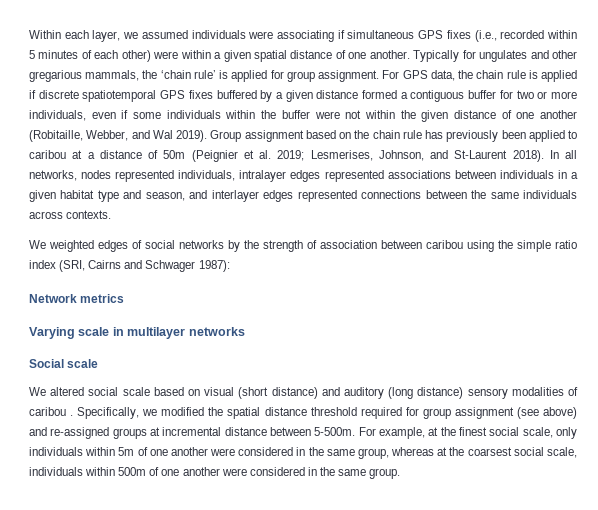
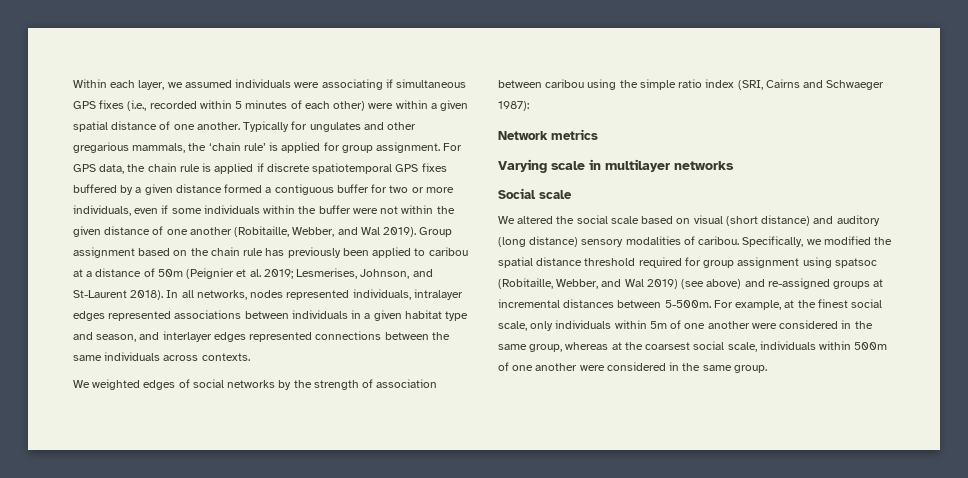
- We weighted edges of social networks by the strength of association between caribou using the simple ratio index (SRI, Cairns and Schwager 1987):
+ We weighted edges of social networks by the strength of association between caribou using the simple ratio index (SRI, Cairns and Schwaeger 1987):
- We altered social scale based on visual (short distance) and auditory (long distance) sensory modalities of caribou .
+ We altered the social scale based on visual (short distance) and auditory (long distance) sensory modalities of caribou.
- Specifically, we modified the spatial distance threshold required for group assignment (see above) and re-assigned groups at incremental distance between 5-500m.
+ Specifically, we modified the spatial distance threshold required for group assignment using spatsoc (Robitaille, Webber, and Wal 2019) (see above) and re-assigned groups at incremental distances between 5-500m.

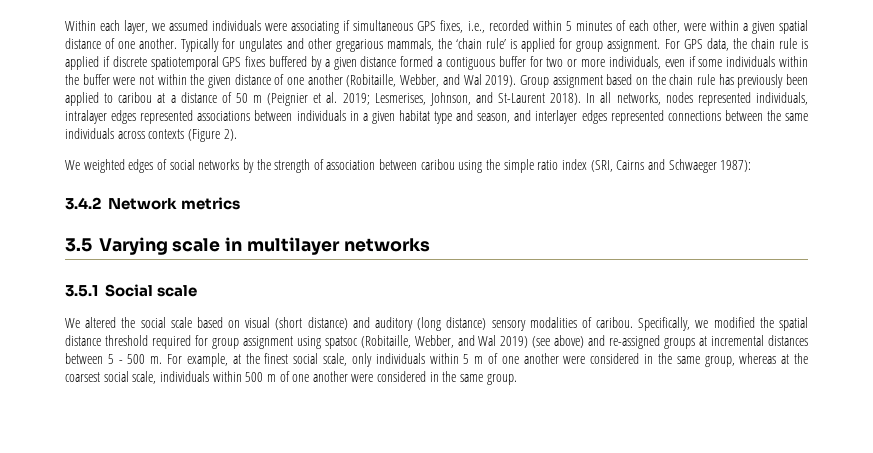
- Within each layer, we assumed individuals were associating if simultaneous GPS fixes (i.e., recorded within 5 minutes of each other) were within a given spatial distance of one another.
+ Within each layer, we assumed individuals were associating if simultaneous GPS fixes, i.e., recorded within 5 minutes of each other, were within a given spatial distance of one another.
- Group assignment based on the chain rule has previously been applied to caribou at a distance of 50m (Peignier et al. 2019; Lesmerises, Johnson, and St-Laurent 2018).
+ Group assignment based on the chain rule has previously been applied to caribou at a distance of 50 m (Peignier et al. 2019; Lesmerises, Johnson, and St-Laurent 2018).
- In all networks, nodes represented individuals, intralayer edges represented associations between individuals in a given habitat type and season, and interlayer edges represented connections between the same individuals across contexts.
+ In all networks, nodes represented individuals, intralayer edges represented associations between individuals in a given habitat type and season, and interlayer edges represented connections between the same individuals across contexts (Figure 2).
- Network metrics
+ 3.4.2 Network metrics
- Varying scale in multilayer networks
+ 3.5 Varying scale in multilayer networks
- Social scale
+ 3.5.1 Social scale
- Specifically, we modified the spatial distance threshold required for group assignment using spatsoc (Robitaille, Webber, and Wal 2019) (see above) and re-assigned groups at incremental distances between 5-500m.
+ Specifically, we modified the spatial distance threshold required for group assignment using spatsoc (Robitaille, Webber, and Wal 2019) (see above) and re-assigned groups at incremental distances between 5 - 500 m.
- For example, at the finest social scale, only individuals within 5m of one another were considered in the same group, whereas at the coarsest social scale, individuals within 500m of one another were considered in the same group.
+ For example, at the finest social scale, only individuals within 5 m of one another were considered in the same group, whereas at the coarsest social scale, individuals within 500 m of one another were considered in the same group.

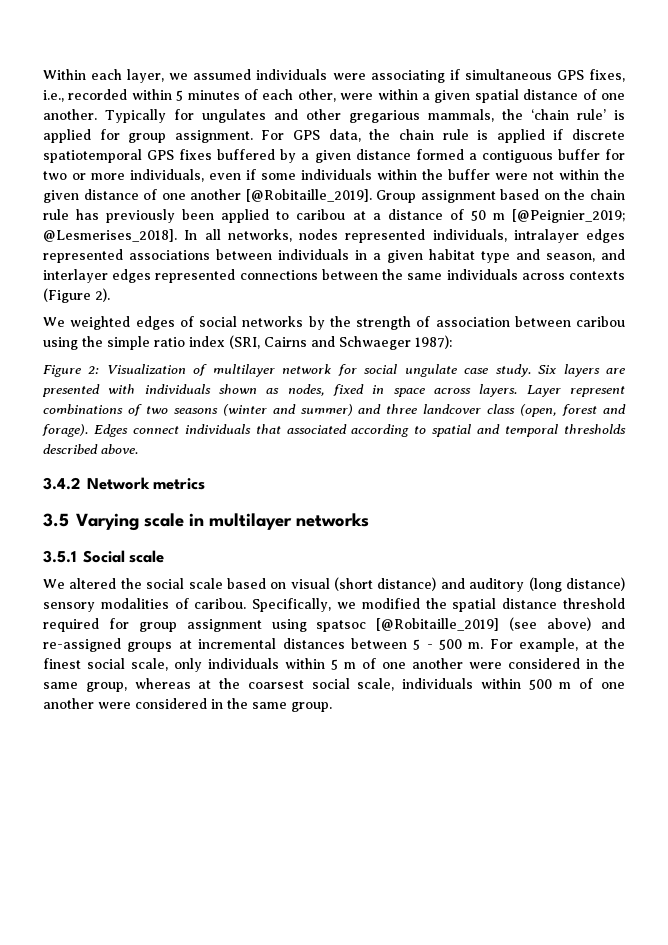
- For GPS data, the chain rule is applied if discrete spatiotemporal GPS fixes buffered by a given distance formed a contiguous buffer for two or more individuals, even if some individuals within the buffer were not within the given distance of one another (Robitaille, Webber, and Wal 2019).
+ For GPS data, the chain rule is applied if discrete spatiotemporal GPS fixes buffered by a given distance formed a contiguous buffer for two or more individuals, even if some individuals within the buffer were not within the given distance of one another [@Robitaille_2019].
- Group assignment based on the chain rule has previously been applied to caribou at a distance of 50 m (Peignier et al. 2019; Lesmerises, Johnson, and St-Laurent 2018).
+ Group assignment based on the chain rule has previously been applied to caribou at a distance of 50 m [@Peignier_2019; @Lesmerises_2018].
+ Figure 2: Visualization of multilayer network for social ungulate case study. Six layers are presented with individuals shown as nodes, fixed in space across layers. Layer represent combinations of two seasons (winter and summer) and three landcover class (open, forest and forage). Edges connect individuals that associated according to spatial and temporal thresholds described above.
- Specifically, we modified the spatial distance threshold required for group assignment using spatsoc (Robitaille, Webber, and Wal 2019) (see above) and re-assigned groups at incremental distances between 5 - 500 m.
+ Specifically, we modified the spatial distance threshold required for group assignment using spatsoc [@Robitaille_2019] (see above) and re-assigned groups at incremental distances between 5 - 500 m.

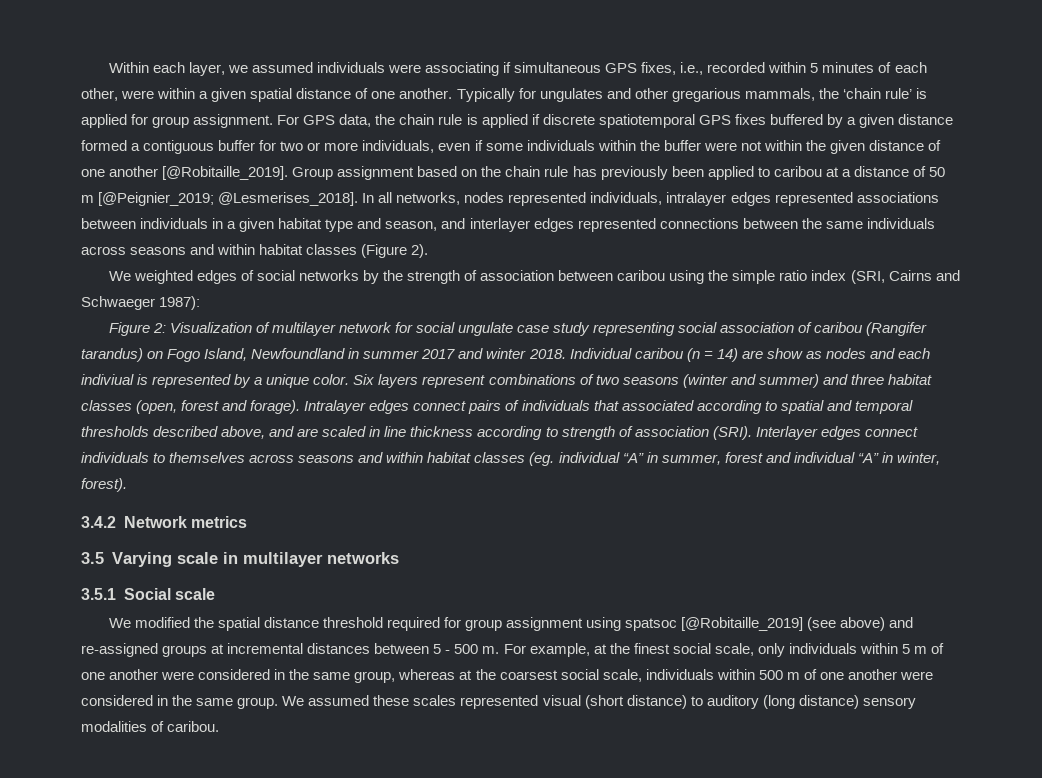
- In all networks, nodes represented individuals, intralayer edges represented associations between individuals in a given habitat type and season, and interlayer edges represented connections between the same individuals across contexts (Figure 2).
+ In all networks, nodes represented individuals, intralayer edges represented associations between individuals in a given habitat type and season, and interlayer edges represented connections between the same individuals across seasons and within habitat classes (Figure 2).
- Figure 2: Visualization of multilayer network for social ungulate case study. Six layers are presented with individuals shown as nodes, fixed in space across layers. Layer represent combinations of two seasons (winter and summer) and three landcover class (open, forest and forage).
+ Figure 2: Visualization of multilayer network for social ungulate case study representing social association of caribou (Rangifer tarandus) on Fogo Island, Newfoundland in summer 2017 and winter 2018. Individual caribou (n = 14) are show as nodes and each indiviual is represented by a unique color. Six layers represent combinations of two seasons (winter and summer) and three habitat classes (open, forest and forage).
- Edges connect individuals that associated according to spatial and temporal thresholds described above.
+ Intralayer edges connect pairs of individuals that associated according to spatial and temporal thresholds described above, and are scaled in line thickness according to strength of association (SRI). Interlayer edges connect individuals to themselves across seasons and within habitat classes (eg. individual “A” in summer, forest and individual “A” in winter, forest).
- We altered the social scale based on visual (short distance) and auditory (long distance) sensory modalities of caribou. Specifically, we modified the spatial distance threshold required for group assignment using spatsoc [@Robitaille_2019] (see above) and re-assigned groups at incremental distances between 5 - 500 m.
+ We modified the spatial distance threshold required for group assignment using spatsoc [@Robitaille_2019] (see above) and re-assigned groups at incremental distances between 5 - 500 m.
+ We assumed these scales represented visual (short distance) to auditory (long distance) sensory modalities of caribou.

